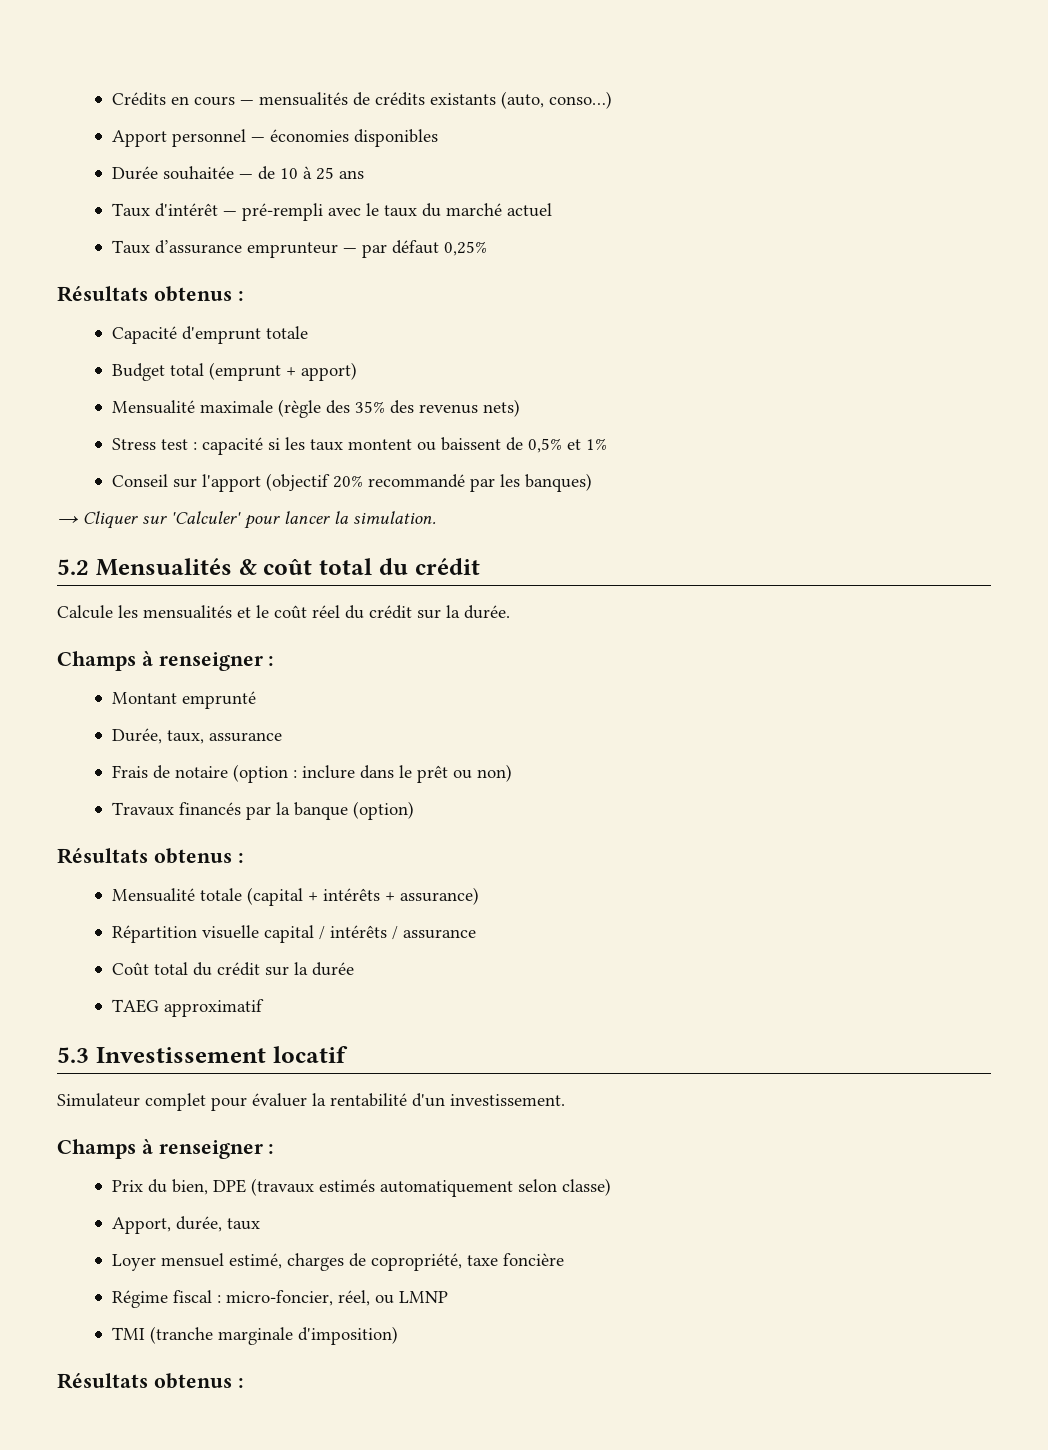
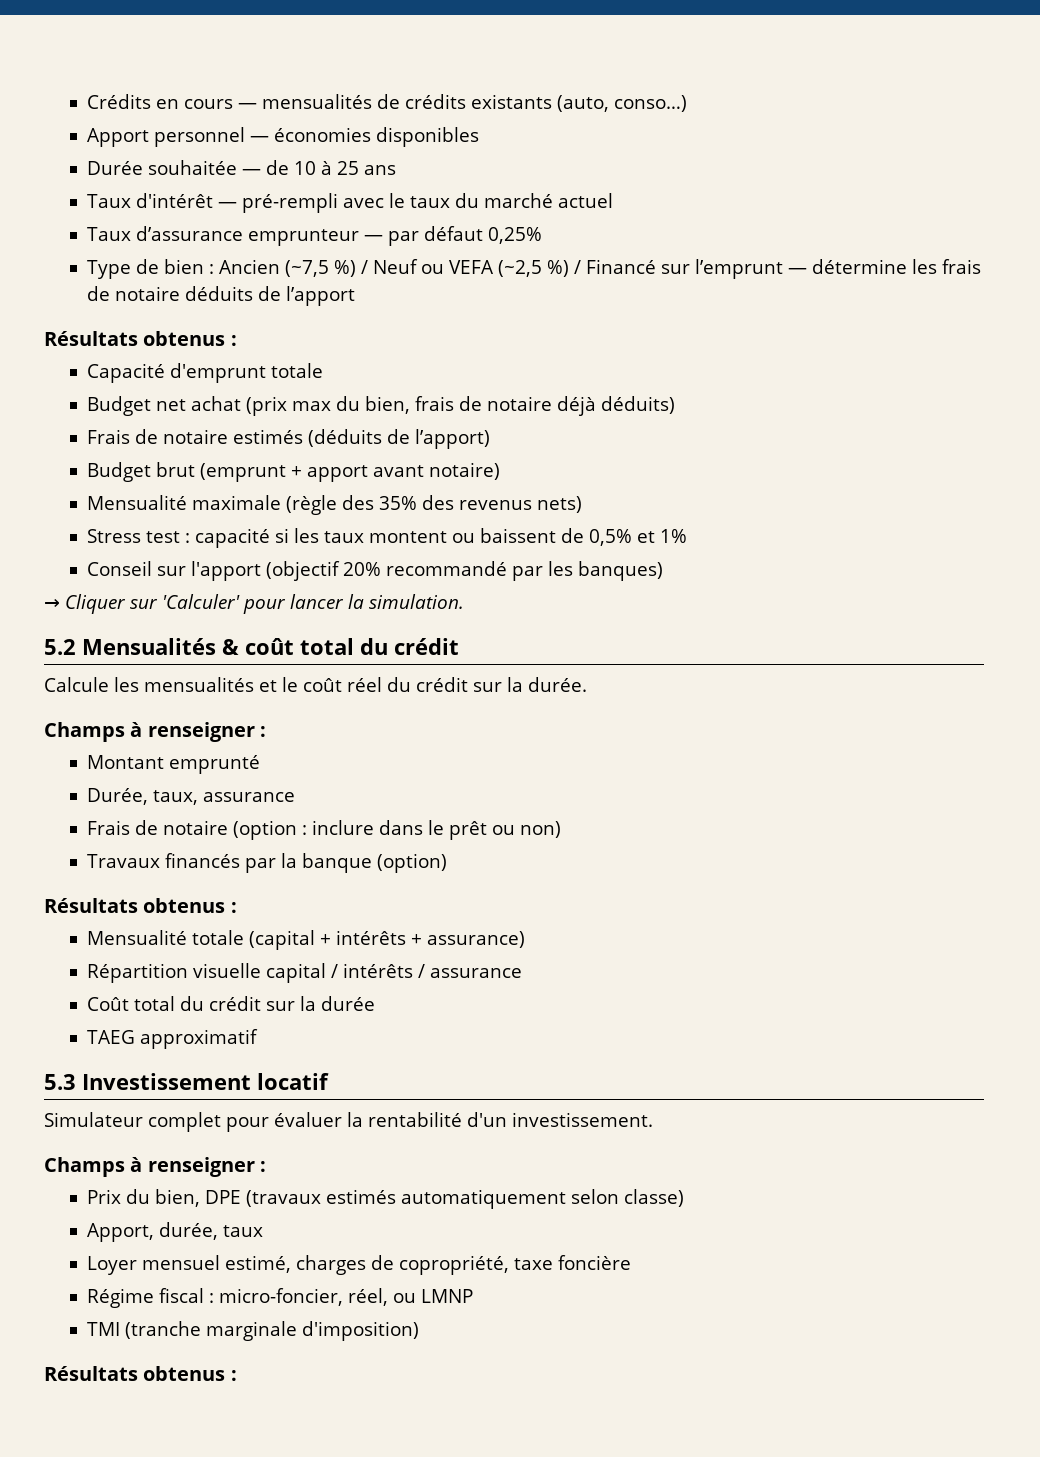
+ Type de bien : Ancien (~7,5 %) / Neuf ou VEFA (~2,5 %) / Financé sur l’emprunt — détermine les frais de notaire déduits de l’apport
- Budget total (emprunt + apport)
+ Budget net achat (prix max du bien, frais de notaire déjà déduits)
+ Frais de notaire estimés (déduits de l’apport)
+ Budget brut (emprunt + apport avant notaire)

